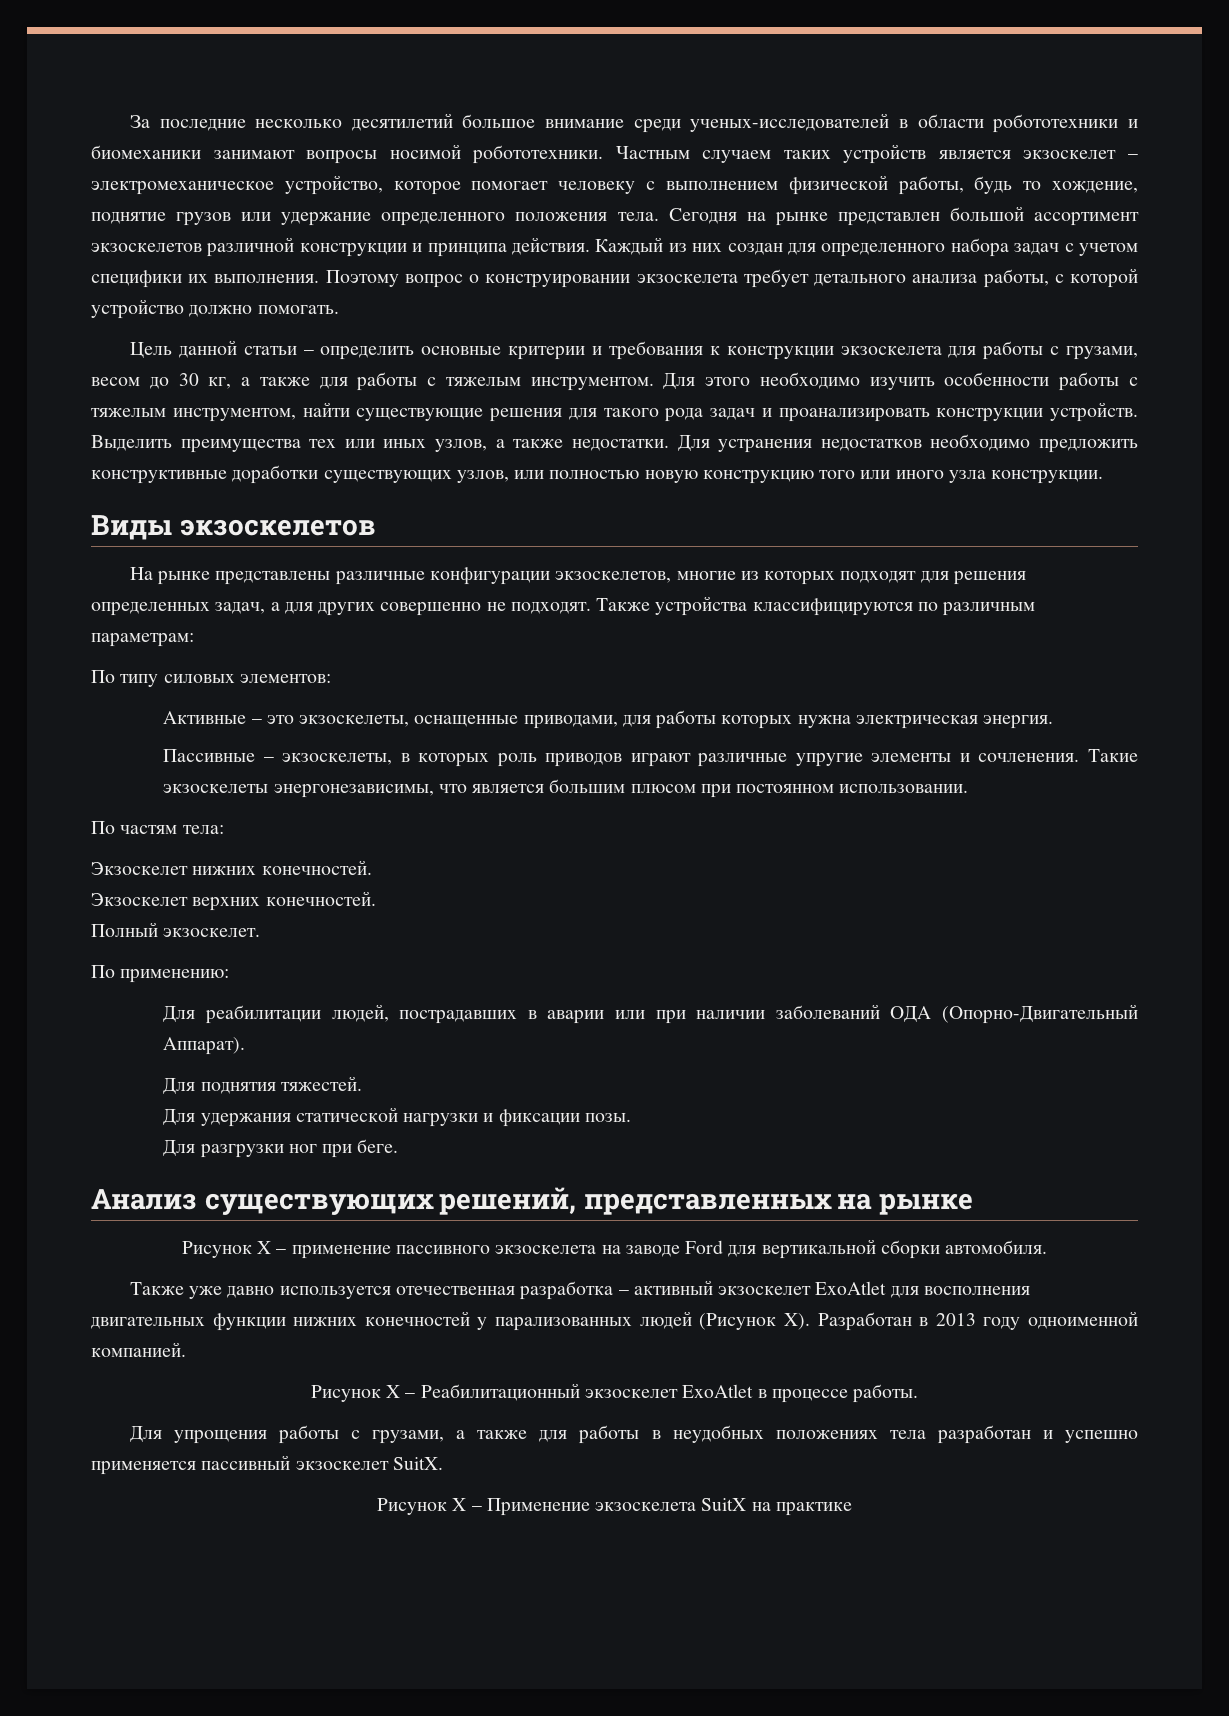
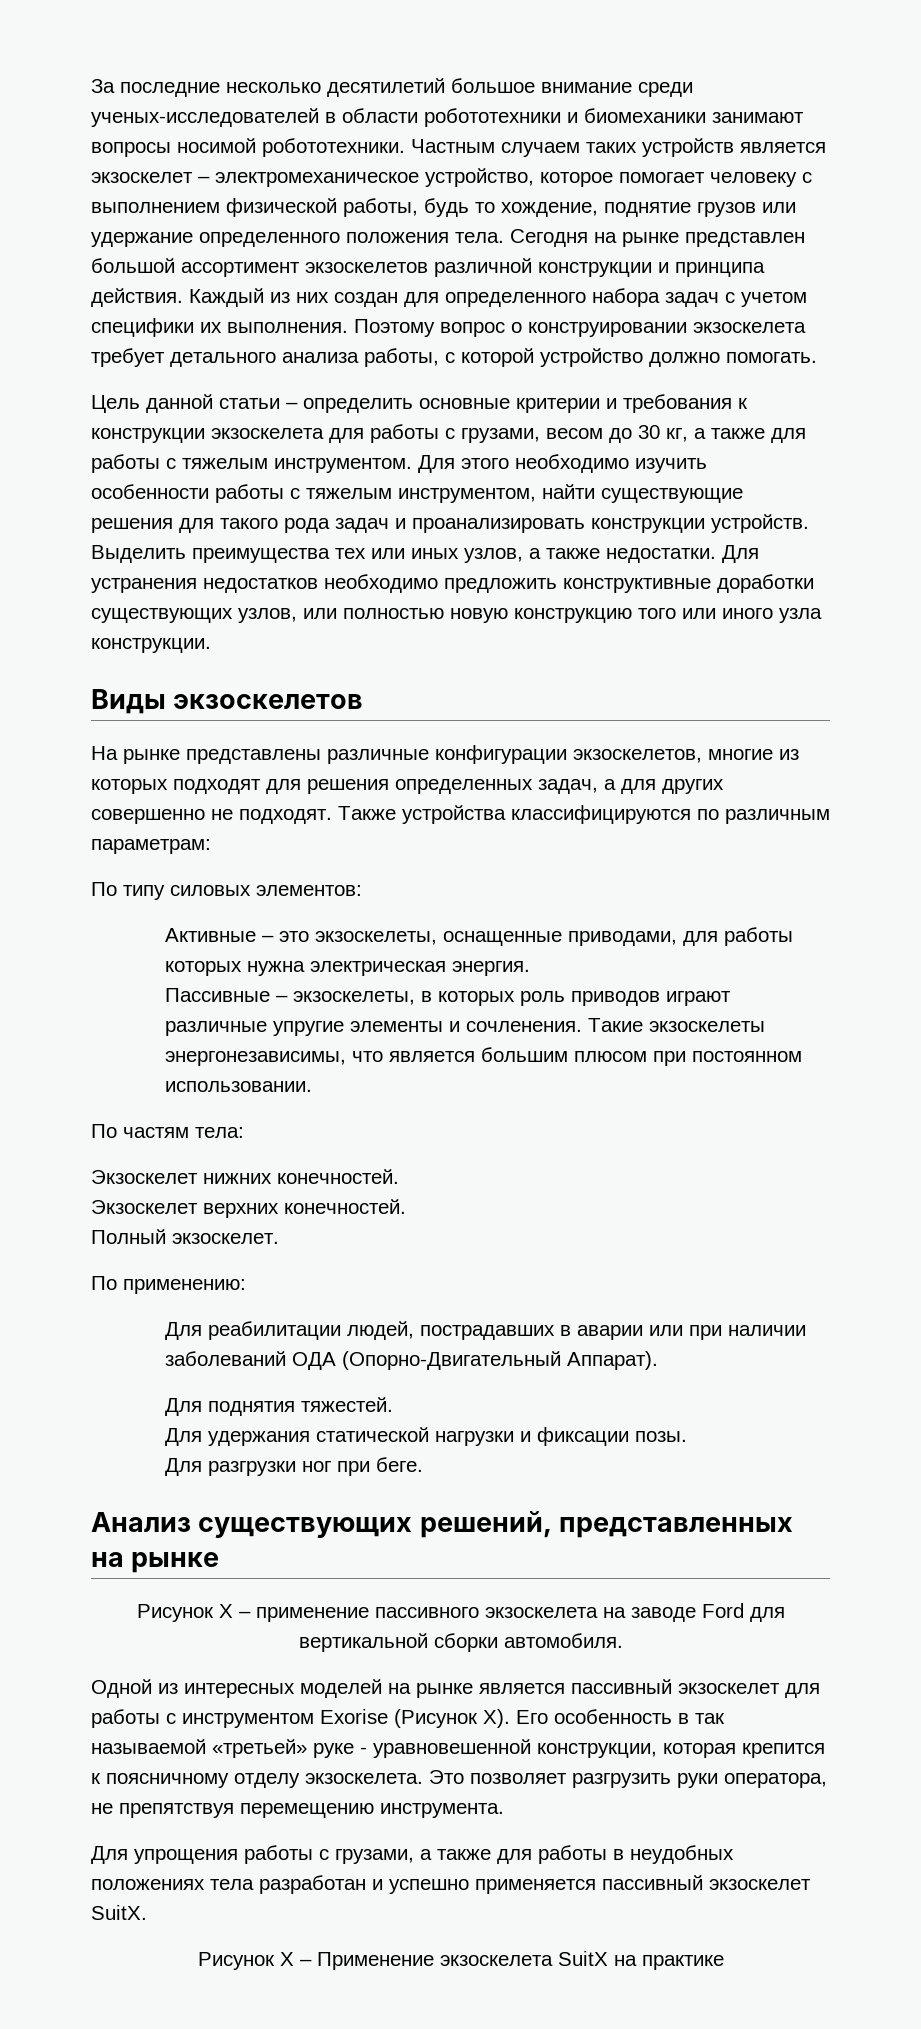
- Также уже давно используется отечественная разработка – активный экзоскелет ExoAtlet для восполнения двигательных функции нижних конечностей у парализованных людей (Рисунок Х). Разработан в 2013 году одноименной компанией.
- Рисунок Х – Реабилитационный экзоскелет ExoAtlet в процессе работы.
+ Одной из интересных моделей на рынке является пассивный экзоскелет для работы с инструментом Exorise (Рисунок Х). Его особенность в так называемой «третьей» руке - уравновешенной конструкции, которая крепится к поясничному отделу экзоскелета. Это позволяет разгрузить руки оператора, не препятствуя перемещению инструмента.

